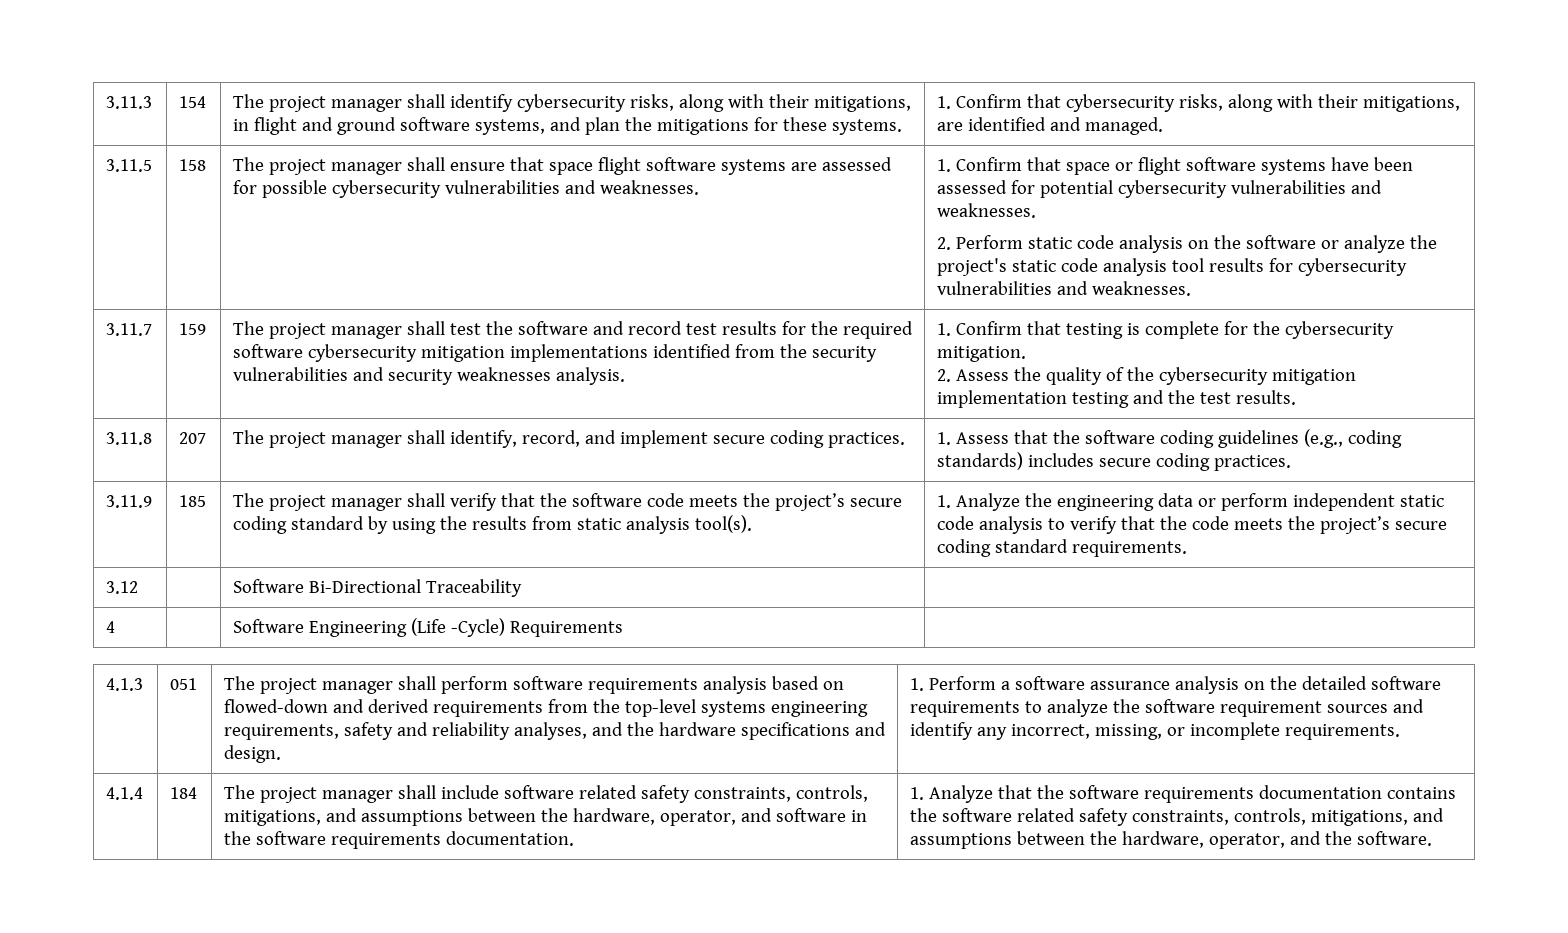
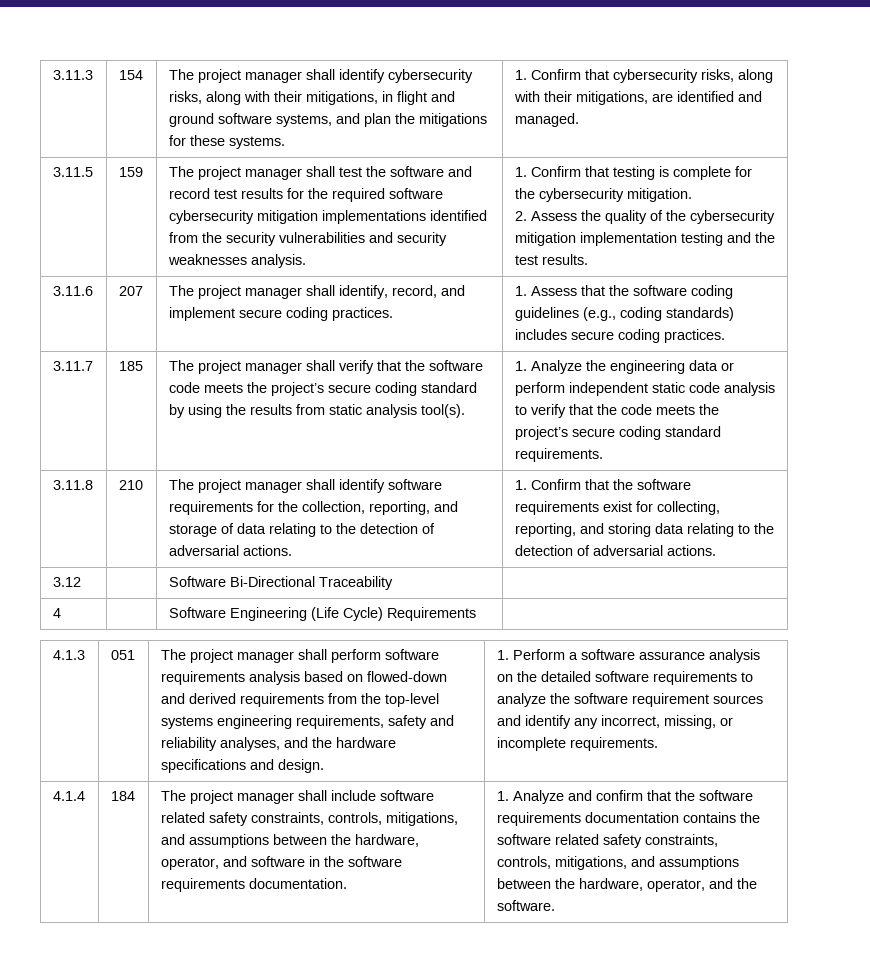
- 158 | The project manager shall ensure that space flight software systems are assessed for possible cybersecurity vulnerabilities and weaknesses. | 1. Confirm that space or flight software systems have been assessed for potential cybersecurity vulnerabilities and weaknesses.
- 2. Perform static code analysis on the software or analyze the project's static code analysis tool results for cybersecurity vulnerabilities and weaknesses.
- 3.11.7
- 3.11.8 | 207 | The project manager shall identify, record, and implement secure coding practices. | 1. Assess that the software coding guidelines (e.g., coding standards) includes secure coding practices.
+ 3.11.6 | 207 | The project manager shall identify, record, and implement secure coding practices. | 1. Assess that the software coding guidelines (e.g., coding standards) includes secure coding practices.
- 3.11.9
+ 3.11.7
+ 3.11.8 | 210 | The project manager shall identify software requirements for the collection, reporting, and storage of data relating to the detection of adversarial actions. | 1. Confirm that the software requirements exist for collecting, reporting, and storing data relating to the detection of adversarial actions.
- 4 | | Software Engineering (Life -Cycle) Requirements |
+ 4 | | Software Engineering (Life Cycle) Requirements |
- 1. Analyze that the software requirements documentation contains the software related safety constraints, controls, mitigations, and assumptions between the hardware, operator, and the software.
+ 1. Analyze and confirm that the software requirements documentation contains the software related safety constraints, controls, mitigations, and assumptions between the hardware, operator, and the software.

